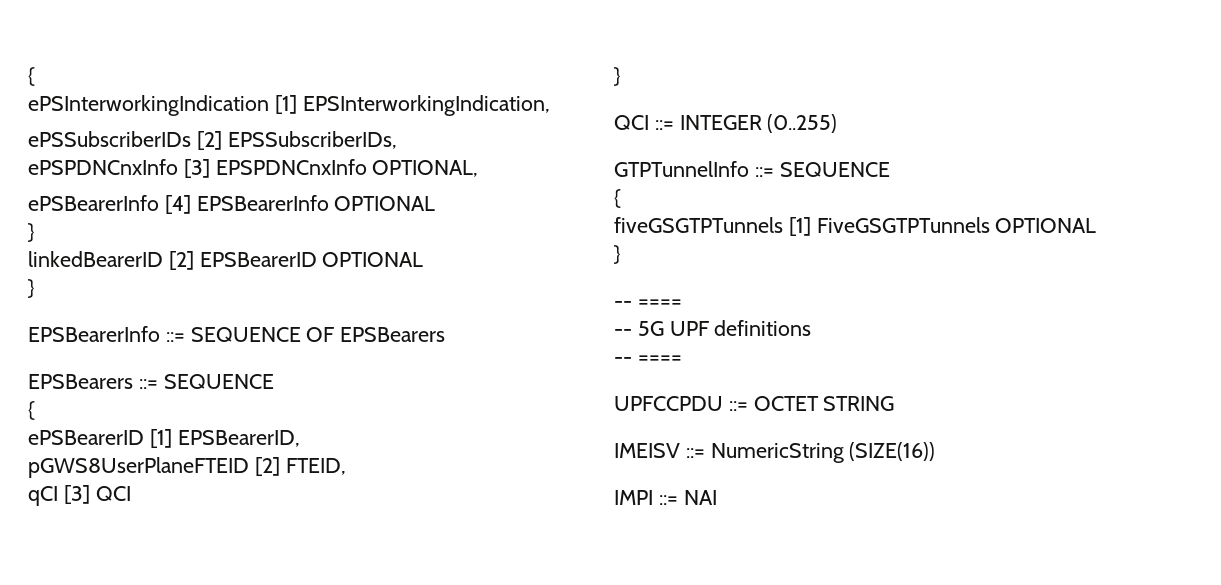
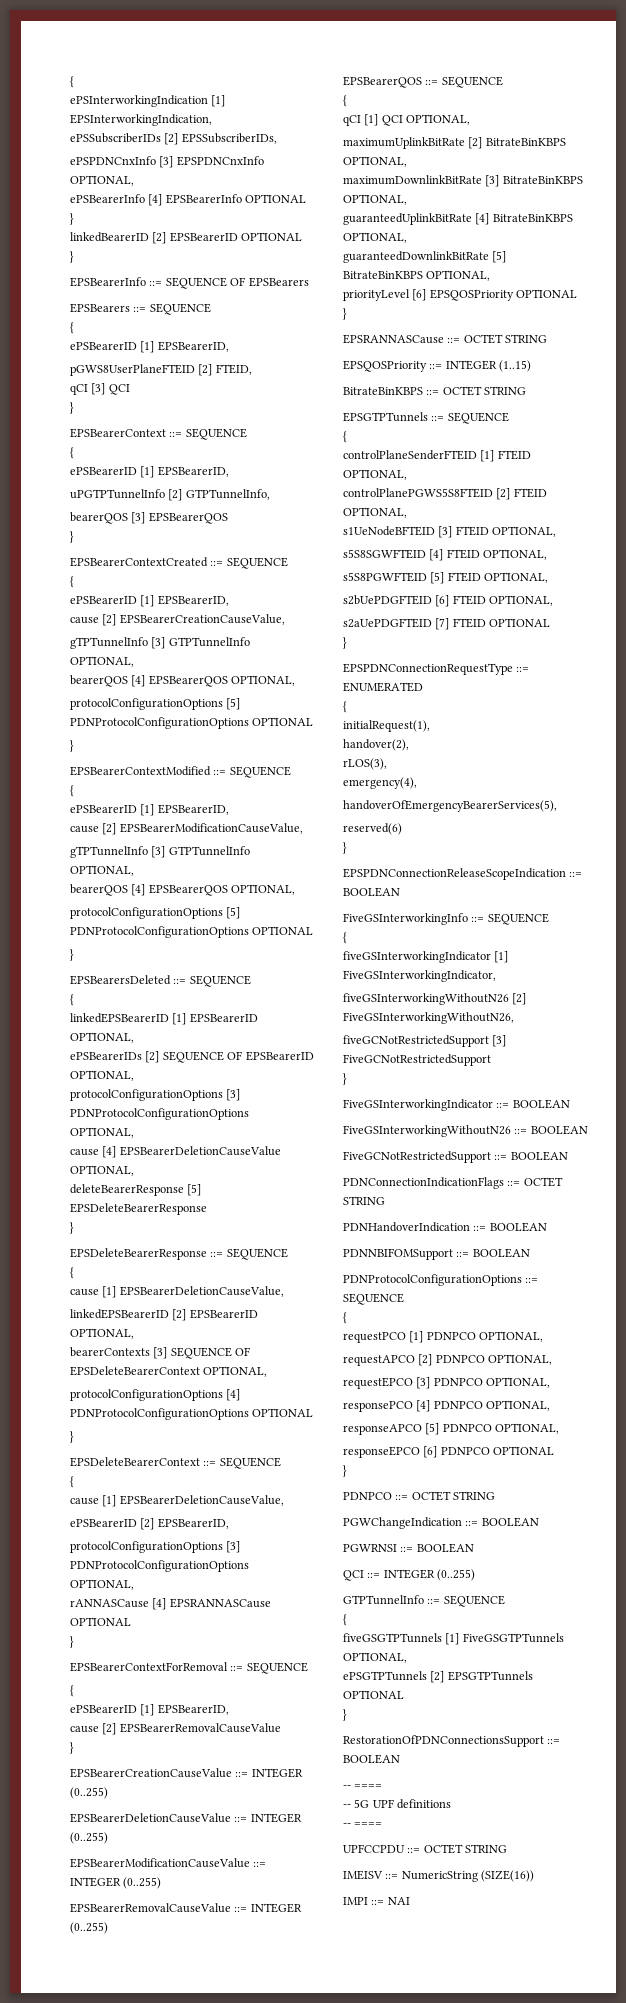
+ EPSBearerContext ::= SEQUENCE
+ {
+ ePSBearerID [1] EPSBearerID,
+ uPGTPTunnelInfo [2] GTPTunnelInfo,
+ bearerQOS [3] EPSBearerQOS
+ }
+ EPSBearerContextCreated ::= SEQUENCE
+ {
+ ePSBearerID [1] EPSBearerID,
+ cause [2] EPSBearerCreationCauseValue,
+ gTPTunnelInfo [3] GTPTunnelInfo OPTIONAL,
+ bearerQOS [4] EPSBearerQOS OPTIONAL,
+ protocolConfigurationOptions [5] PDNProtocolConfigurationOptions OPTIONAL
+ }
+ EPSBearerContextModified ::= SEQUENCE
+ {
+ ePSBearerID [1] EPSBearerID,
+ cause [2] EPSBearerModificationCauseValue,
+ gTPTunnelInfo [3] GTPTunnelInfo OPTIONAL,
+ bearerQOS [4] EPSBearerQOS OPTIONAL,
+ protocolConfigurationOptions [5] PDNProtocolConfigurationOptions OPTIONAL
+ }
+ EPSBearersDeleted ::= SEQUENCE
+ {
+ linkedEPSBearerID [1] EPSBearerID OPTIONAL,
+ ePSBearerIDs [2] SEQUENCE OF EPSBearerID OPTIONAL,
+ protocolConfigurationOptions [3] PDNProtocolConfigurationOptions OPTIONAL,
+ cause [4] EPSBearerDeletionCauseValue OPTIONAL,
+ deleteBearerResponse [5] EPSDeleteBearerResponse
+ }
+ EPSDeleteBearerResponse ::= SEQUENCE
+ {
+ cause [1] EPSBearerDeletionCauseValue,
+ linkedEPSBearerID [2] EPSBearerID OPTIONAL,
+ bearerContexts [3] SEQUENCE OF EPSDeleteBearerContext OPTIONAL,
+ protocolConfigurationOptions [4] PDNProtocolConfigurationOptions OPTIONAL
+ }
+ EPSDeleteBearerContext ::= SEQUENCE
+ {
+ cause [1] EPSBearerDeletionCauseValue,
+ ePSBearerID [2] EPSBearerID,
+ protocolConfigurationOptions [3] PDNProtocolConfigurationOptions OPTIONAL,
+ rANNASCause [4] EPSRANNASCause OPTIONAL
+ }
+ EPSBearerContextForRemoval ::= SEQUENCE
+ {
+ ePSBearerID [1] EPSBearerID,
+ cause [2] EPSBearerRemovalCauseValue
+ }
+ EPSBearerCreationCauseValue ::= INTEGER (0..255)
+ EPSBearerDeletionCauseValue ::= INTEGER (0..255)
+ EPSBearerModificationCauseValue ::= INTEGER (0..255)
+ EPSBearerRemovalCauseValue ::= INTEGER (0..255)
+ EPSBearerQOS ::= SEQUENCE
+ {
+ qCI [1] QCI OPTIONAL,
+ maximumUplinkBitRate [2] BitrateBinKBPS OPTIONAL,
+ maximumDownlinkBitRate [3] BitrateBinKBPS OPTIONAL,
+ guaranteedUplinkBitRate [4] BitrateBinKBPS OPTIONAL,
+ guaranteedDownlinkBitRate [5] BitrateBinKBPS OPTIONAL,
+ priorityLevel [6] EPSQOSPriority OPTIONAL
+ }
+ EPSRANNASCause ::= OCTET STRING
+ EPSQOSPriority ::= INTEGER (1..15)
+ BitrateBinKBPS ::= OCTET STRING
+ EPSGTPTunnels ::= SEQUENCE
+ {
+ controlPlaneSenderFTEID [1] FTEID OPTIONAL,
+ controlPlanePGWS5S8FTEID [2] FTEID OPTIONAL,
+ s1UeNodeBFTEID [3] FTEID OPTIONAL,
+ s5S8SGWFTEID [4] FTEID OPTIONAL,
+ s5S8PGWFTEID [5] FTEID OPTIONAL,
+ s2bUePDGFTEID [6] FTEID OPTIONAL,
+ s2aUePDGFTEID [7] FTEID OPTIONAL
+ }
+ EPSPDNConnectionRequestType ::= ENUMERATED
+ {
+ initialRequest(1),
+ handover(2),
+ rLOS(3),
+ emergency(4),
+ handoverOfEmergencyBearerServices(5),
+ reserved(6)
+ }
+ EPSPDNConnectionReleaseScopeIndication ::= BOOLEAN
+ FiveGSInterworkingInfo ::= SEQUENCE
+ {
+ fiveGSInterworkingIndicator [1] FiveGSInterworkingIndicator,
+ fiveGSInterworkingWithoutN26 [2] FiveGSInterworkingWithoutN26,
+ fiveGCNotRestrictedSupport [3] FiveGCNotRestrictedSupport
+ }
+ FiveGSInterworkingIndicator ::= BOOLEAN
+ FiveGSInterworkingWithoutN26 ::= BOOLEAN
+ FiveGCNotRestrictedSupport ::= BOOLEAN
+ PDNConnectionIndicationFlags ::= OCTET STRING
+ PDNHandoverIndication ::= BOOLEAN
+ PDNNBIFOMSupport ::= BOOLEAN
+ PDNProtocolConfigurationOptions ::= SEQUENCE
+ {
+ requestPCO [1] PDNPCO OPTIONAL,
+ requestAPCO [2] PDNPCO OPTIONAL,
+ requestEPCO [3] PDNPCO OPTIONAL,
+ responsePCO [4] PDNPCO OPTIONAL,
+ responseAPCO [5] PDNPCO OPTIONAL,
+ responseEPCO [6] PDNPCO OPTIONAL
+ }
+ PDNPCO ::= OCTET STRING
+ PGWChangeIndication ::= BOOLEAN
+ PGWRNSI ::= BOOLEAN
- fiveGSGTPTunnels [1] FiveGSGTPTunnels OPTIONAL
+ fiveGSGTPTunnels [1] FiveGSGTPTunnels OPTIONAL,
+ ePSGTPTunnels [2] EPSGTPTunnels OPTIONAL
  }
+ RestorationOfPDNConnectionsSupport ::= BOOLEAN

